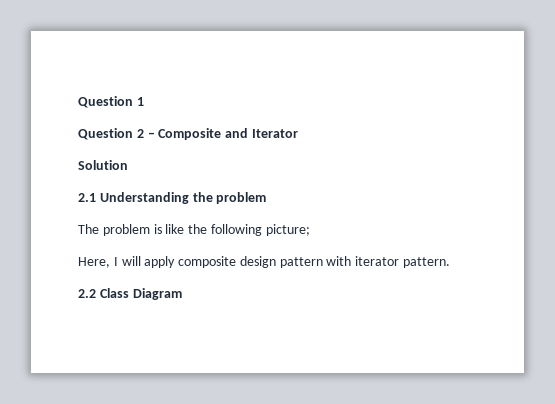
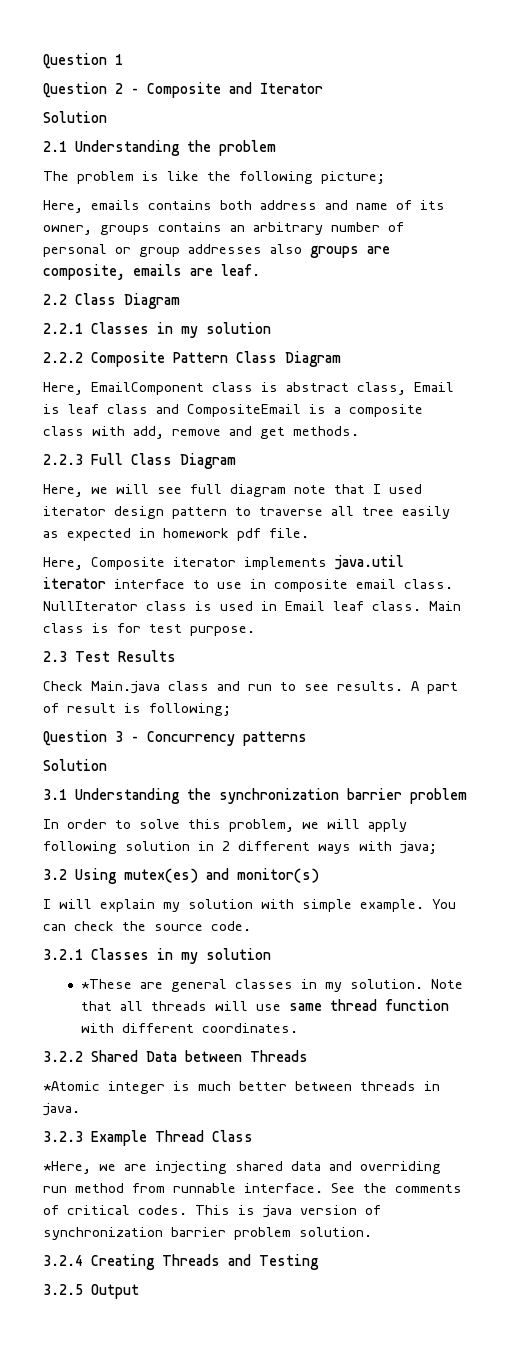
- Here, I will apply composite design pattern with iterator pattern.
+ Here, emails contains both address and name of its owner, groups contains an arbitrary number of personal or group addresses also groups are composite, emails are leaf.
  2.2 Class Diagram
+ 2.2.1 Classes in my solution
+ 2.2.2 Composite Pattern Class Diagram
+ Here, EmailComponent class is abstract class, Email is leaf class and CompositeEmail is a composite class with add, remove and get methods.
+ 2.2.3 Full Class Diagram
+ Here, we will see full diagram note that I used iterator design pattern to traverse all tree easily as expected in homework pdf file.
+ Here, Composite iterator implements java.util iterator interface to use in composite email class. NullIterator class is used in Email leaf class. Main class is for test purpose.
+ 2.3 Test Results
+ Check Main.java class and run to see results. A part of result is following;
+ Question 3 – Concurrency patterns
+ Solution
+ 3.1 Understanding the synchronization barrier problem
+ In order to solve this problem, we will apply following solution in 2 different ways with java;
+ 3.2 Using mutex(es) and monitor(s)
+ I will explain my solution with simple example. You can check the source code.
+ 3.2.1 Classes in my solution
+ *These are general classes in my solution. Note that all threads will use same thread function with different coordinates.
+ 3.2.2 Shared Data between Threads
+ *Atomic integer is much better between threads in java.
+ 3.2.3 Example Thread Class
+ *Here, we are injecting shared data and overriding run method from runnable interface. See the comments of critical codes. This is java version of synchronization barrier problem solution.
+ 3.2.4 Creating Threads and Testing
+ 3.2.5 Output

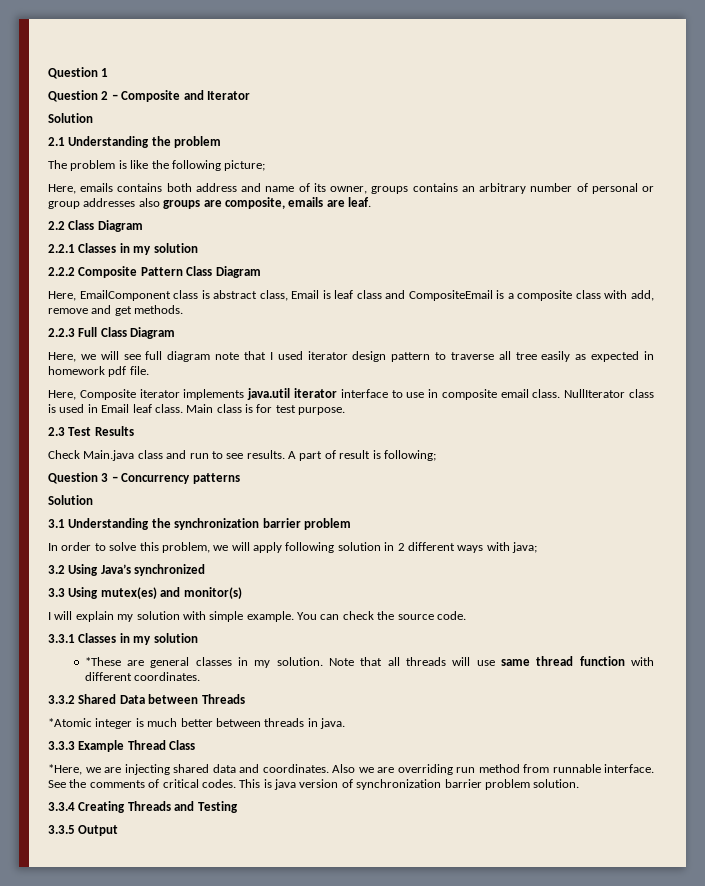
- 3.2 Using mutex(es) and monitor(s)
+ 3.2 Using Java’s synchronized
+ 3.3 Using mutex(es) and monitor(s)
- 3.2.1 Classes in my solution
+ 3.3.1 Classes in my solution
- 3.2.2 Shared Data between Threads
+ 3.3.2 Shared Data between Threads
- 3.2.3 Example Thread Class
+ 3.3.3 Example Thread Class
- *Here, we are injecting shared data and overriding run method from runnable interface.
+ *Here, we are injecting shared data and coordinates. Also we are overriding run method from runnable interface.
- 3.2.4 Creating Threads and Testing
+ 3.3.4 Creating Threads and Testing
- 3.2.5 Output
+ 3.3.5 Output

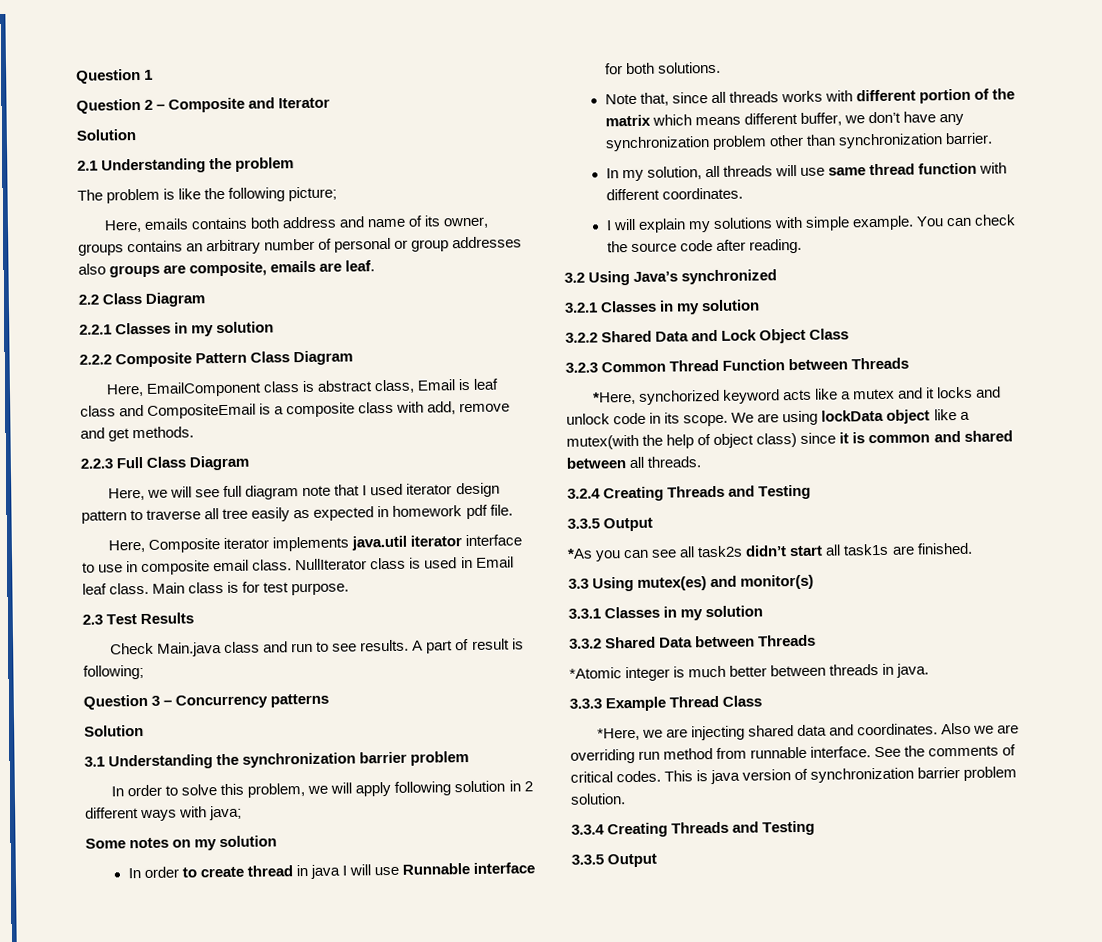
- 3.2 Using Java’s synchronized
- 3.3 Using mutex(es) and monitor(s)
- I will explain my solution with simple example. You can check the source code.
- 3.3.1 Classes in my solution
- *These are general classes in my solution. Note that all threads will use same thread function with different coordinates.
+ Some notes on my solution
+ In order to create thread in java I will use Runnable interface for both solutions.
+ Note that, since all threads works with different portion of the matrix which means different buffer, we don’t have any synchronization problem other than synchronization barrier.
+ In my solution, all threads will use same thread function with different coordinates.
+ I will explain my solutions with simple example. You can check the source code after reading.
+ 3.2 Using Java’s synchronized
+ 3.2.1 Classes in my solution
+ 3.2.2 Shared Data and Lock Object Class
+ 3.2.3 Common Thread Function between Threads
+ *Here, synchorized keyword acts like a mutex and it locks and unlock code in its scope. We are using lockData object like a mutex(with the help of object class) since it is common and shared between all threads.
+ 3.2.4 Creating Threads and Testing
+ 3.3.5 Output
+ *As you can see all task2s didn’t start all task1s are finished.
+ 3.3 Using mutex(es) and monitor(s)
+ 3.3.1 Classes in my solution

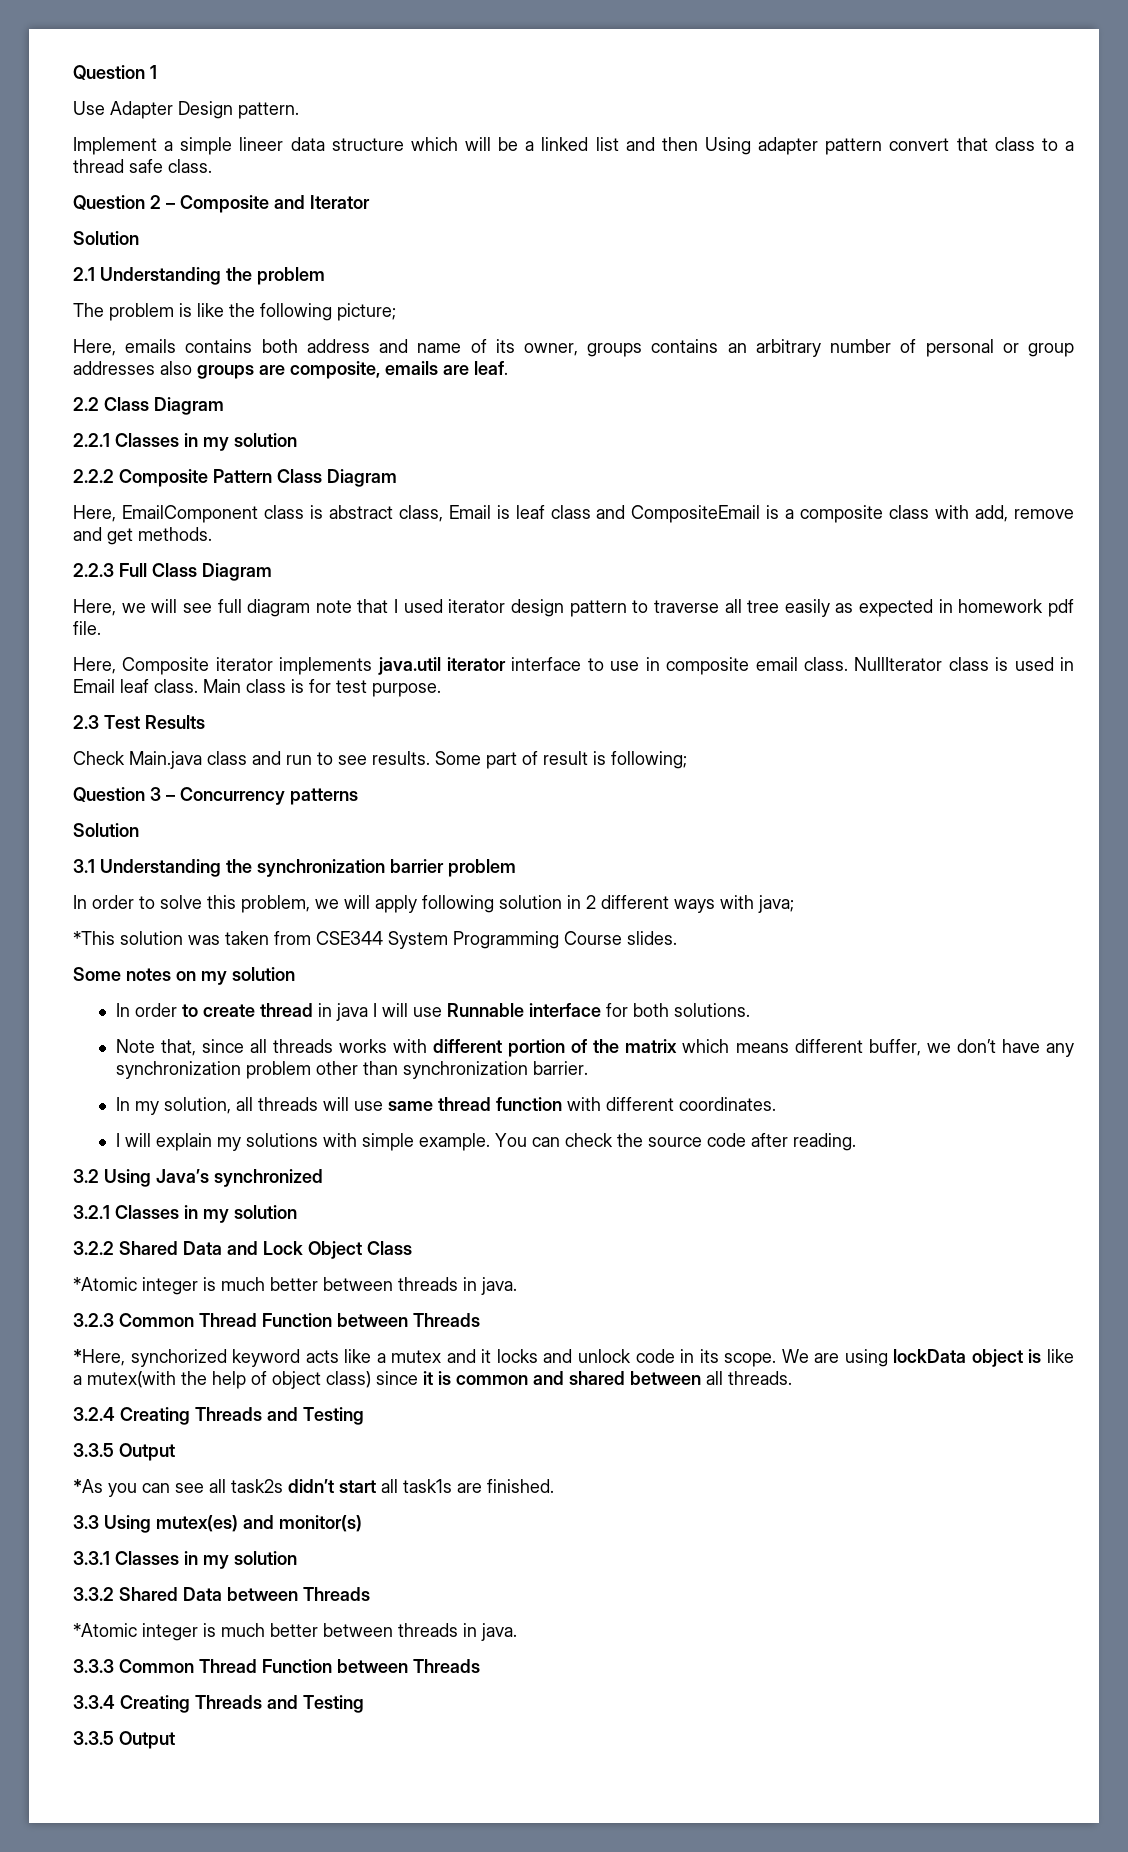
+ Use Adapter Design pattern.
+ Implement a simple lineer data structure which will be a linked list and then Using adapter pattern convert that class to a thread safe class.
- A part of result is following;
+ Some part of result is following;
+ *This solution was taken from CSE344 System Programming Course slides.
  3.2.2 Shared Data and Lock Object Class
+ *Atomic integer is much better between threads in java.
- We are using lockData object like a mutex(with the help of object class) since it is common and shared between all threads.
+ We are using lockData object is like a mutex(with the help of object class) since it is common and shared between all threads.
- 3.3.3 Example Thread Class
- *Here, we are injecting shared data and coordinates. Also we are overriding run method from runnable interface. See the comments of critical codes. This is java version of synchronization barrier problem solution.
+ 3.3.3 Common Thread Function between Threads

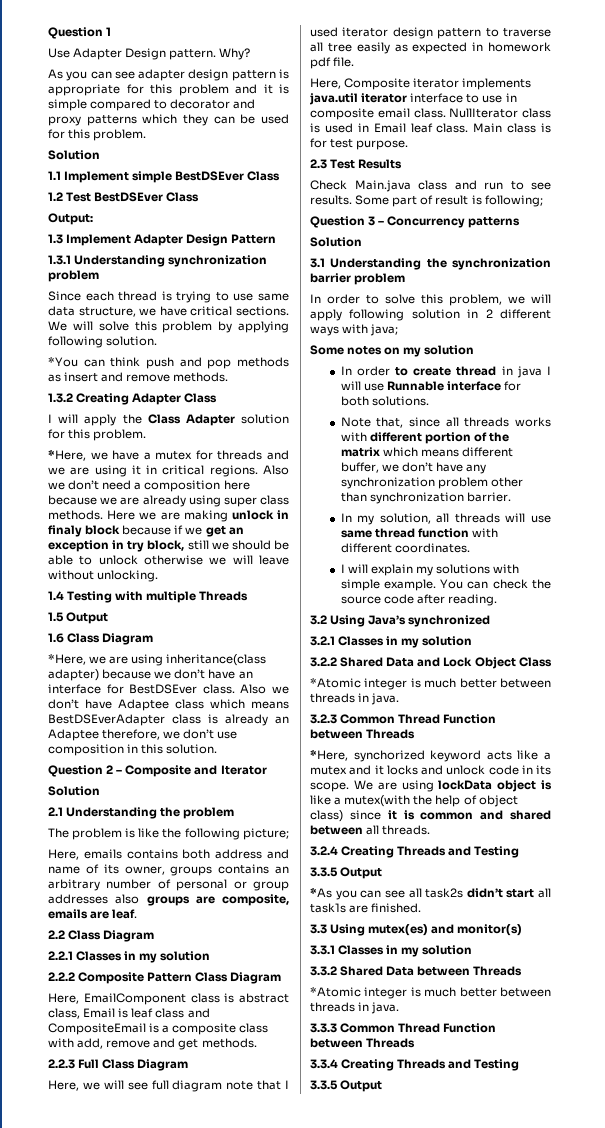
- Use Adapter Design pattern.
- Implement a simple lineer data structure which will be a linked list and then Using adapter pattern convert that class to a thread safe class.
+ Use Adapter Design pattern. Why?
+ As you can see adapter design pattern is appropriate for this problem and it is simple compared to decorator and proxy patterns which they can be used for this problem.
+ Solution
+ 1.1 Implement simple BestDSEver Class
+ 1.2 Test BestDSEver Class
+ Output:
+ 1.3 Implement Adapter Design Pattern
+ 1.3.1 Understanding synchronization problem
+ Since each thread is trying to use same data structure, we have critical sections. We will solve this problem by applying following solution.
+ *You can think push and pop methods as insert and remove methods.
+ 1.3.2 Creating Adapter Class
+ I will apply the Class Adapter solution for this problem.
+ *Here, we have a mutex for threads and we are using it in critical regions. Also we don’t need a composition here because we are already using super class methods. Here we are making unlock in finaly block because if we get an exception in try block, still we should be able to unlock otherwise we will leave without unlocking.
+ 1.4 Testing with multiple Threads
+ 1.5 Output
+ 1.6 Class Diagram
+ *Here, we are using inheritance(class adapter) because we don’t have an interface for BestDSEver class. Also we don’t have Adaptee class which means BestDSEverAdapter class is already an Adaptee therefore, we don’t use composition in this solution.
- *This solution was taken from CSE344 System Programming Course slides.

